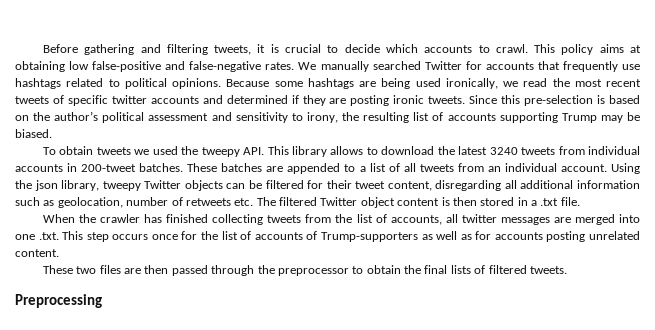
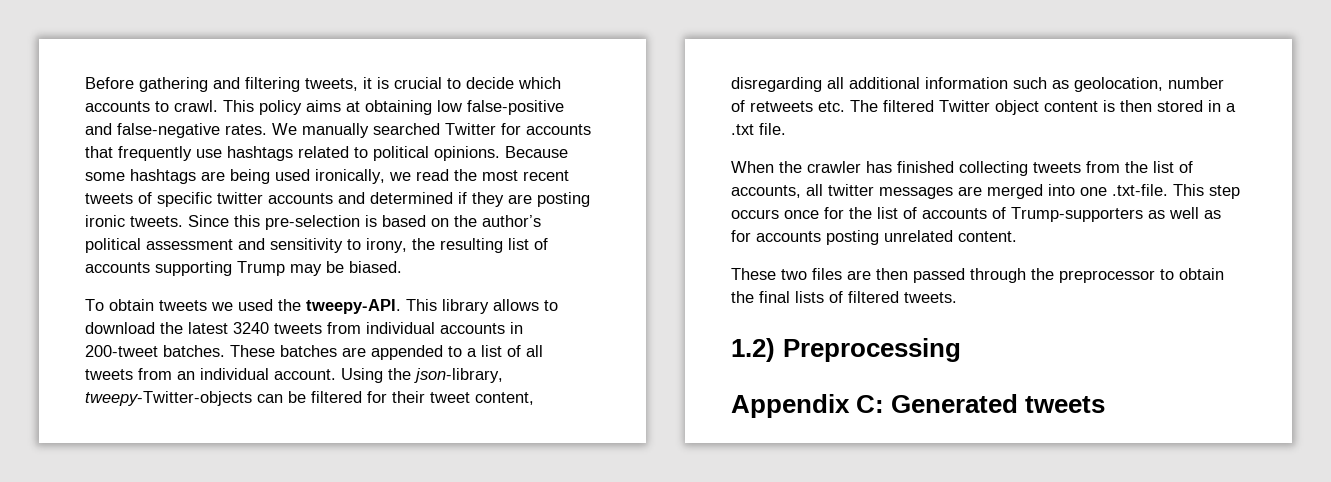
- To obtain tweets we used the tweepy API. This library allows to download the latest 3240 tweets from individual accounts in 200-tweet batches.
+ To obtain tweets we used the tweepy-API. This library allows to download the latest 3240 tweets from individual accounts in 200-tweet batches.
- Using the json library, tweepy Twitter objects can be filtered for their tweet content, disregarding all additional information such as geolocation, number of retweets etc. The filtered Twitter object content is then stored in a .txt file.
+ Using the json-library, tweepy-Twitter-objects can be filtered for their tweet content, disregarding all additional information such as geolocation, number of retweets etc. The filtered Twitter object content is then stored in a .txt file.
- When the crawler has finished collecting tweets from the list of accounts, all twitter messages are merged into one .txt. This step occurs once for the list of accounts of Trump-supporters as well as for accounts posting unrelated content.
+ When the crawler has finished collecting tweets from the list of accounts, all twitter messages are merged into one .txt-file. This step occurs once for the list of accounts of Trump-supporters as well as for accounts posting unrelated content.
- Preprocessing
+ 1.2) Preprocessing
+ Appendix C: Generated tweets

